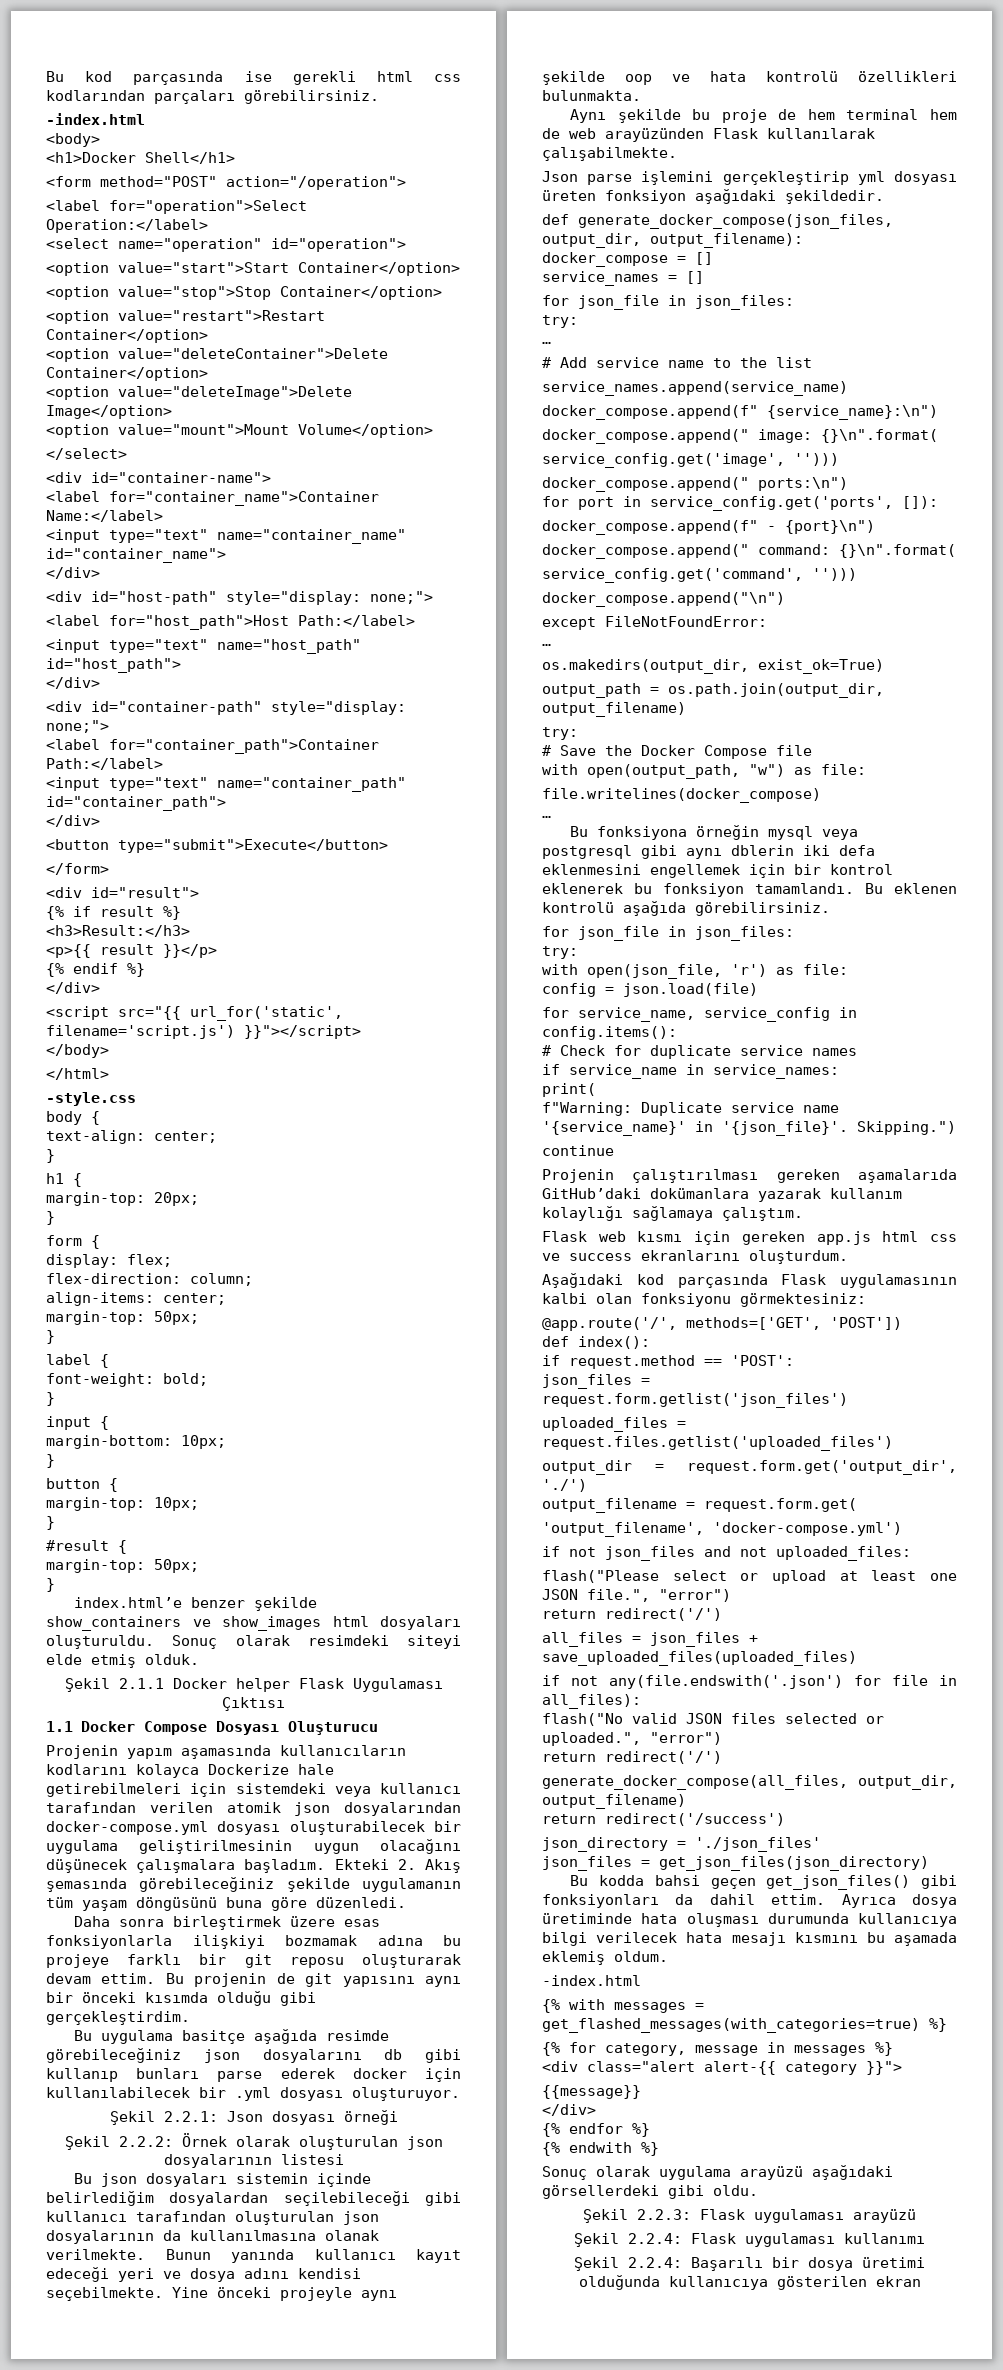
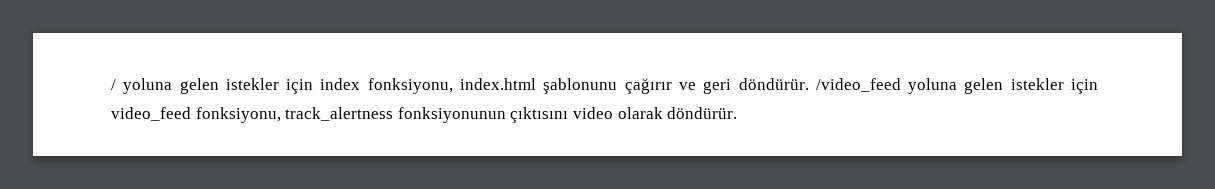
- Bu kod parçasında ise gerekli html css kodlarından parçaları görebilirsiniz.
- -index.html
- <body>
- <h1>Docker Shell</h1>
- <form method="POST" action="/operation">
- <label for="operation">Select Operation:</label>
- <select name="operation" id="operation">
- <option value="start">Start Container</option>
- <option value="stop">Stop Container</option>
- <option value="restart">Restart Container</option>
- <option value="deleteContainer">Delete Container</option>
- <option value="deleteImage">Delete Image</option>
- <option value="mount">Mount Volume</option>
- </select>
- <div id="container-name">
- <label for="container_name">Container Name:</label>
- <input type="text" name="container_name" id="container_name">
- </div>
- <div id="host-path" style="display: none;">
- <label for="host_path">Host Path:</label>
- <input type="text" name="host_path" id="host_path">
- </div>
- <div id="container-path" style="display: none;">
- <label for="container_path">Container Path:</label>
- <input type="text" name="container_path" id="container_path">
- </div>
- <button type="submit">Execute</button>
- </form>
- <div id="result">
- {% if result %}
- <h3>Result:</h3>
- <p>{{ result }}</p>
- {% endif %}
- </div>
- <script src="{{ url_for('static', filename='script.js') }}"></script>
- </body>
- </html>
- -style.css
- body {
- text-align: center;
- }
- h1 {
- margin-top: 20px;
- }
- form {
- display: flex;
- flex-direction: column;
- align-items: center;
- margin-top: 50px;
- }
- label {
- font-weight: bold;
- }
- input {
- margin-bottom: 10px;
- }
- button {
- margin-top: 10px;
- }
- #result {
- margin-top: 50px;
- }
- index.html’e benzer şekilde show_containers ve show_images html dosyaları oluşturuldu. Sonuç olarak resimdeki siteyi elde etmiş olduk.
- Şekil 2.1.1 Docker helper Flask Uygulaması Çıktısı
- 1.1 Docker Compose Dosyası Oluşturucu
- Projenin yapım aşamasında kullanıcıların kodlarını kolayca Dockerize hale getirebilmeleri için sistemdeki veya kullanıcı tarafından verilen atomik json dosyalarından docker-compose.yml dosyası oluşturabilecek bir uygulama geliştirilmesinin uygun olacağını düşünecek çalışmalara başladım. Ekteki 2. Akış şemasında görebileceğiniz şekilde uygulamanın tüm yaşam döngüsünü buna göre düzenledi.
- Daha sonra birleştirmek üzere esas fonksiyonlarla ilişkiyi bozmamak adına bu projeye farklı bir git reposu oluşturarak devam ettim. Bu projenin de git yapısını aynı bir önceki kısımda olduğu gibi gerçekleştirdim.
- Bu uygulama basitçe aşağıda resimde görebileceğiniz json dosyalarını db gibi kullanıp bunları parse ederek docker için kullanılabilecek bir .yml dosyası oluşturuyor.
- Şekil 2.2.1: Json dosyası örneği
- Şekil 2.2.2: Örnek olarak oluşturulan json dosyalarının listesi
- Bu json dosyaları sistemin içinde belirlediğim dosyalardan seçilebileceği gibi kullanıcı tarafından oluşturulan json dosyalarının da kullanılmasına olanak verilmekte. Bunun yanında kullanıcı kayıt edeceği yeri ve dosya adını kendisi seçebilmekte. Yine önceki projeyle aynı şekilde oop ve hata kontrolü özellikleri bulunmakta.
- Aynı şekilde bu proje de hem terminal hem de web arayüzünden Flask kullanılarak çalışabilmekte.
- Json parse işlemini gerçekleştirip yml dosyası üreten fonksiyon aşağıdaki şekildedir.
- def generate_docker_compose(json_files, output_dir, output_filename):
- docker_compose = []
- service_names = []
- for json_file in json_files:
- try:
- …
- # Add service name to the list
- service_names.append(service_name)
- docker_compose.append(f" {service_name}:\n")
- docker_compose.append(" image: {}\n".format(
- service_config.get('image', '')))
- docker_compose.append(" ports:\n")
- for port in service_config.get('ports', []):
- docker_compose.append(f" - {port}\n")
- docker_compose.append(" command: {}\n".format(
- service_config.get('command', '')))
- docker_compose.append("\n")
- except FileNotFoundError:
- …
- os.makedirs(output_dir, exist_ok=True)
- output_path = os.path.join(output_dir, output_filename)
- try:
- # Save the Docker Compose file
- with open(output_path, "w") as file:
- file.writelines(docker_compose)
- …
- Bu fonksiyona örneğin mysql veya postgresql gibi aynı dblerin iki defa eklenmesini engellemek için bir kontrol eklenerek bu fonksiyon tamamlandı. Bu eklenen kontrolü aşağıda görebilirsiniz.
- for json_file in json_files:
- try:
- with open(json_file, 'r') as file:
- config = json.load(file)
- for service_name, service_config in config.items():
- # Check for duplicate service names
- if service_name in service_names:
- print(
- f"Warning: Duplicate service name '{service_name}' in '{json_file}'. Skipping.")
- continue
- Projenin çalıştırılması gereken aşamalarıda GitHub’daki dokümanlara yazarak kullanım kolaylığı sağlamaya çalıştım.
- Flask web kısmı için gereken app.js html css ve success ekranlarını oluşturdum.
- Aşağıdaki kod parçasında Flask uygulamasının kalbi olan fonksiyonu görmektesiniz:
- @app.route('/', methods=['GET', 'POST'])
- def index():
- if request.method == 'POST':
- json_files = request.form.getlist('json_files')
- uploaded_files = request.files.getlist('uploaded_files')
- output_dir = request.form.get('output_dir', './')
- output_filename = request.form.get(
- 'output_filename', 'docker-compose.yml')
- if not json_files and not uploaded_files:
- flash("Please select or upload at least one JSON file.", "error")
- return redirect('/')
- all_files = json_files + save_uploaded_files(uploaded_files)
- if not any(file.endswith('.json') for file in all_files):
- flash("No valid JSON files selected or uploaded.", "error")
- return redirect('/')
- generate_docker_compose(all_files, output_dir, output_filename)
- return redirect('/success')
- json_directory = './json_files'
- json_files = get_json_files(json_directory)
- Bu kodda bahsi geçen get_json_files() gibi fonksiyonları da dahil ettim. Ayrıca dosya üretiminde hata oluşması durumunda kullanıcıya bilgi verilecek hata mesajı kısmını bu aşamada eklemiş oldum.
- -index.html
- {% with messages = get_flashed_messages(with_categories=true) %}
- {% for category, message in messages %}
- <div class="alert alert-{{ category }}">
- {{message}}
- </div>
- {% endfor %}
- {% endwith %}
- Sonuç olarak uygulama arayüzü aşağıdaki görsellerdeki gibi oldu.
- Şekil 2.2.3: Flask uygulaması arayüzü
- Şekil 2.2.4: Flask uygulaması kullanımı
- Şekil 2.2.4: Başarılı bir dosya üretimi olduğunda kullanıcıya gösterilen ekran
+ / yoluna gelen istekler için index fonksiyonu, index.html şablonunu çağırır ve geri döndürür. /video_feed yoluna gelen istekler için video_feed fonksiyonu, track_alertness fonksiyonunun çıktısını video olarak döndürür.

